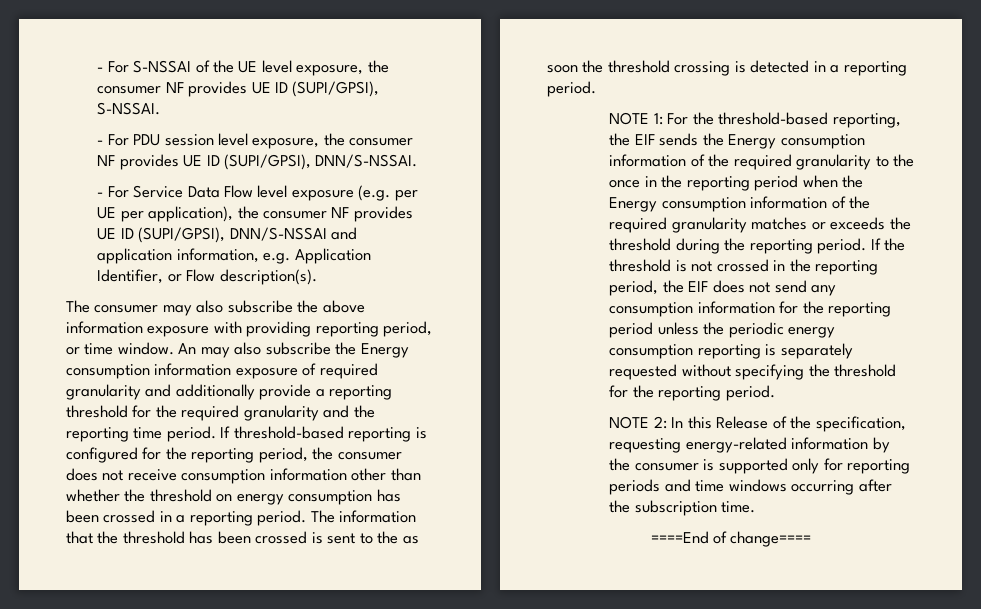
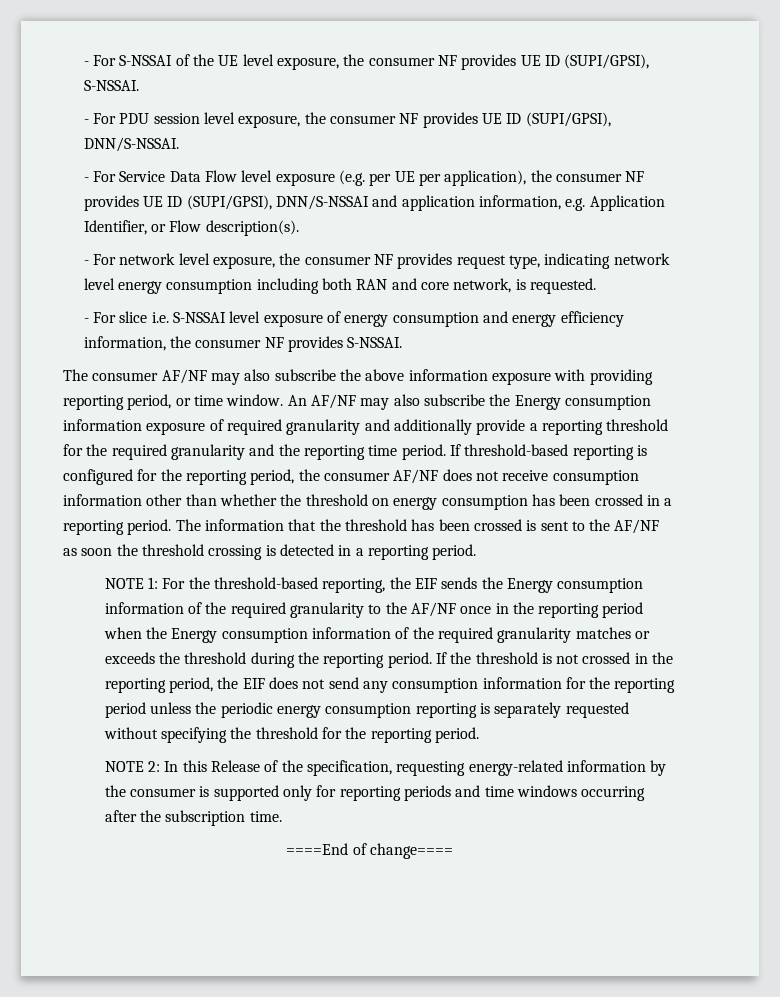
+ - For network level exposure, the consumer NF provides request type, indicating network level energy consumption including both RAN and core network, is requested.
+ - For slice i.e. S-NSSAI level exposure of energy consumption and energy efficiency information, the consumer NF provides S-NSSAI.
- The consumer may also subscribe the above information exposure with providing reporting period, or time window.
+ The consumer AF/NF may also subscribe the above information exposure with providing reporting period, or time window.
- An may also subscribe the Energy consumption information exposure of required granularity and additionally provide a reporting threshold for the required granularity and the reporting time period.
+ An AF/NF may also subscribe the Energy consumption information exposure of required granularity and additionally provide a reporting threshold for the required granularity and the reporting time period.
- If threshold-based reporting is configured for the reporting period, the consumer does not receive consumption information other than whether the threshold on energy consumption has been crossed in a reporting period.
+ If threshold-based reporting is configured for the reporting period, the consumer AF/NF does not receive consumption information other than whether the threshold on energy consumption has been crossed in a reporting period.
- The information that the threshold has been crossed is sent to the as soon the threshold crossing is detected in a reporting period.
+ The information that the threshold has been crossed is sent to the AF/NF as soon the threshold crossing is detected in a reporting period.
- NOTE 1: For the threshold-based reporting, the EIF sends the Energy consumption information of the required granularity to the once in the reporting period when the Energy consumption information of the required granularity matches or exceeds the threshold during the reporting period.
+ NOTE 1: For the threshold-based reporting, the EIF sends the Energy consumption information of the required granularity to the AF/NF once in the reporting period when the Energy consumption information of the required granularity matches or exceeds the threshold during the reporting period.

